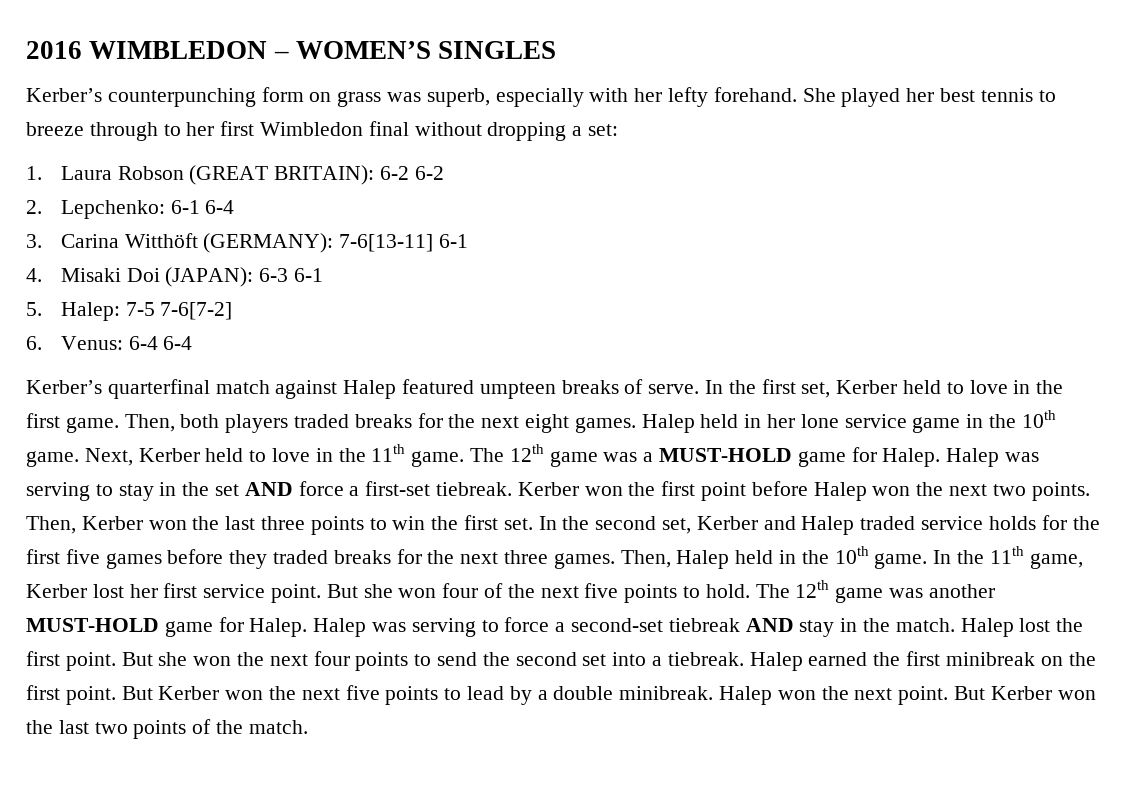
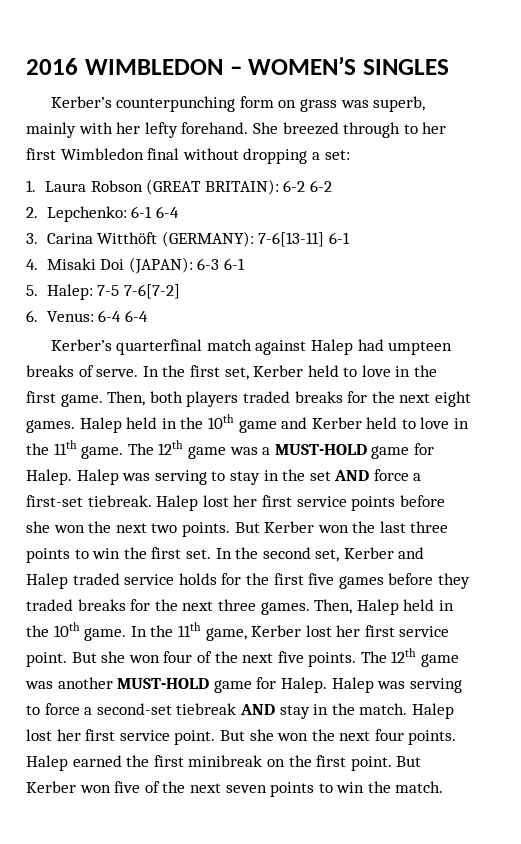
- Kerber’s counterpunching form on grass was superb, especially with her lefty forehand.
+ Kerber’s counterpunching form on grass was superb, mainly with her lefty forehand.
- She played her best tennis to breeze through to her first Wimbledon final without dropping a set:
+ She breezed through to her first Wimbledon final without dropping a set:
- Kerber’s quarterfinal match against Halep featured umpteen breaks of serve.
+ Kerber’s quarterfinal match against Halep had umpteen breaks of serve.
- Halep held in her lone service game in the 10th game. Next, Kerber held to love in the 11th game.
+ Halep held in the 10th game and Kerber held to love in the 11th game.
- Kerber won the first point before Halep won the next two points.
+ Halep lost her first service points before she won the next two points.
- Then, Kerber won the last three points to win the first set.
+ But Kerber won the last three points to win the first set.
- But she won four of the next five points to hold.
+ But she won four of the next five points.
- Halep lost the first point.
+ Halep lost her first service point.
- But she won the next four points to send the second set into a tiebreak.
+ But she won the next four points.
- But Kerber won the next five points to lead by a double minibreak. Halep won the next point. But Kerber won the last two points of the match.
+ But Kerber won five of the next seven points to win the match.

